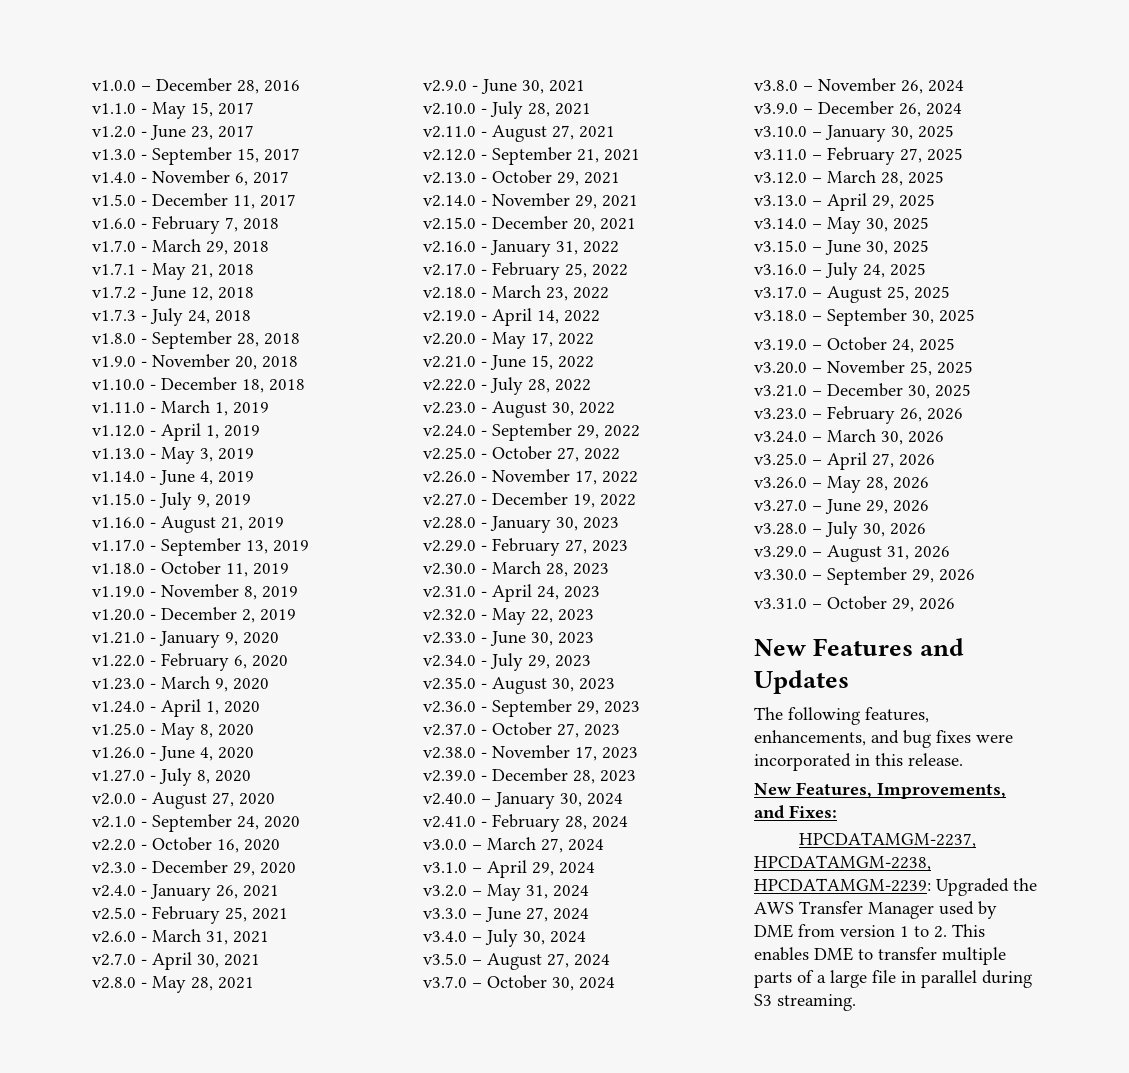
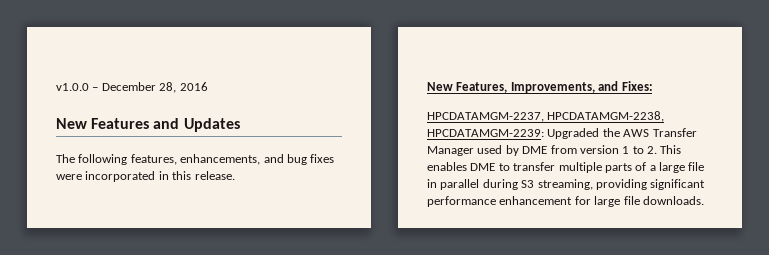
- v1.1.0 - May 15, 2017
- v1.2.0 - June 23, 2017
- v1.3.0 - September 15, 2017
- v1.4.0 - November 6, 2017
- v1.5.0 - December 11, 2017
- v1.6.0 - February 7, 2018
- v1.7.0 - March 29, 2018
- v1.7.1 - May 21, 2018
- v1.7.2 - June 12, 2018
- v1.7.3 - July 24, 2018
- v1.8.0 - September 28, 2018
- v1.9.0 - November 20, 2018
- v1.10.0 - December 18, 2018
- v1.11.0 - March 1, 2019
- v1.12.0 - April 1, 2019
- v1.13.0 - May 3, 2019
- v1.14.0 - June 4, 2019
- v1.15.0 - July 9, 2019
- v1.16.0 - August 21, 2019
- v1.17.0 - September 13, 2019
- v1.18.0 - October 11, 2019
- v1.19.0 - November 8, 2019
- v1.20.0 - December 2, 2019
- v1.21.0 - January 9, 2020
- v1.22.0 - February 6, 2020
- v1.23.0 - March 9, 2020
- v1.24.0 - April 1, 2020
- v1.25.0 - May 8, 2020
- v1.26.0 - June 4, 2020
- v1.27.0 - July 8, 2020
- v2.0.0 - August 27, 2020
- v2.1.0 - September 24, 2020
- v2.2.0 - October 16, 2020
- v2.3.0 - December 29, 2020
- v2.4.0 - January 26, 2021
- v2.5.0 - February 25, 2021
- v2.6.0 - March 31, 2021
- v2.7.0 - April 30, 2021
- v2.8.0 - May 28, 2021
- v2.9.0 - June 30, 2021
- v2.10.0 - July 28, 2021
- v2.11.0 - August 27, 2021
- v2.12.0 - September 21, 2021
- v2.13.0 - October 29, 2021
- v2.14.0 - November 29, 2021
- v2.15.0 - December 20, 2021
- v2.16.0 - January 31, 2022
- v2.17.0 - February 25, 2022
- v2.18.0 - March 23, 2022
- v2.19.0 - April 14, 2022
- v2.20.0 - May 17, 2022
- v2.21.0 - June 15, 2022
- v2.22.0 - July 28, 2022
- v2.23.0 - August 30, 2022
- v2.24.0 - September 29, 2022
- v2.25.0 - October 27, 2022
- v2.26.0 - November 17, 2022
- v2.27.0 - December 19, 2022
- v2.28.0 - January 30, 2023
- v2.29.0 - February 27, 2023
- v2.30.0 - March 28, 2023
- v2.31.0 - April 24, 2023
- v2.32.0 - May 22, 2023
- v2.33.0 - June 30, 2023
- v2.34.0 - July 29, 2023
- v2.35.0 - August 30, 2023
- v2.36.0 - September 29, 2023
- v2.37.0 - October 27, 2023
- v2.38.0 - November 17, 2023
- v2.39.0 - December 28, 2023
- v2.40.0 – January 30, 2024
- v2.41.0 - February 28, 2024
- v3.0.0 – March 27, 2024
- v3.1.0 – April 29, 2024
- v3.2.0 – May 31, 2024
- v3.3.0 – June 27, 2024
- v3.4.0 – July 30, 2024
- v3.5.0 – August 27, 2024
- v3.7.0 – October 30, 2024
- v3.8.0 – November 26, 2024
- v3.9.0 – December 26, 2024
- v3.10.0 – January 30, 2025
- v3.11.0 – February 27, 2025
- v3.12.0 – March 28, 2025
- v3.13.0 – April 29, 2025
- v3.14.0 – May 30, 2025
- v3.15.0 – June 30, 2025
- v3.16.0 – July 24, 2025
- v3.17.0 – August 25, 2025
- v3.18.0 – September 30, 2025
- v3.19.0 – October 24, 2025
- v3.20.0 – November 25, 2025
- v3.21.0 – December 30, 2025
- v3.23.0 – February 26, 2026
- v3.24.0 – March 30, 2026
- v3.25.0 – April 27, 2026
- v3.26.0 – May 28, 2026
- v3.27.0 – June 29, 2026
- v3.28.0 – July 30, 2026
- v3.29.0 – August 31, 2026
- v3.30.0 – September 29, 2026
- v3.31.0 – October 29, 2026
- HPCDATAMGM-2237, HPCDATAMGM-2238, HPCDATAMGM-2239: Upgraded the AWS Transfer Manager used by DME from version 1 to 2. This enables DME to transfer multiple parts of a large file in parallel during S3 streaming.
+ HPCDATAMGM-2237, HPCDATAMGM-2238, HPCDATAMGM-2239: Upgraded the AWS Transfer Manager used by DME from version 1 to 2. This enables DME to transfer multiple parts of a large file in parallel during S3 streaming, providing significant performance enhancement for large file downloads.

